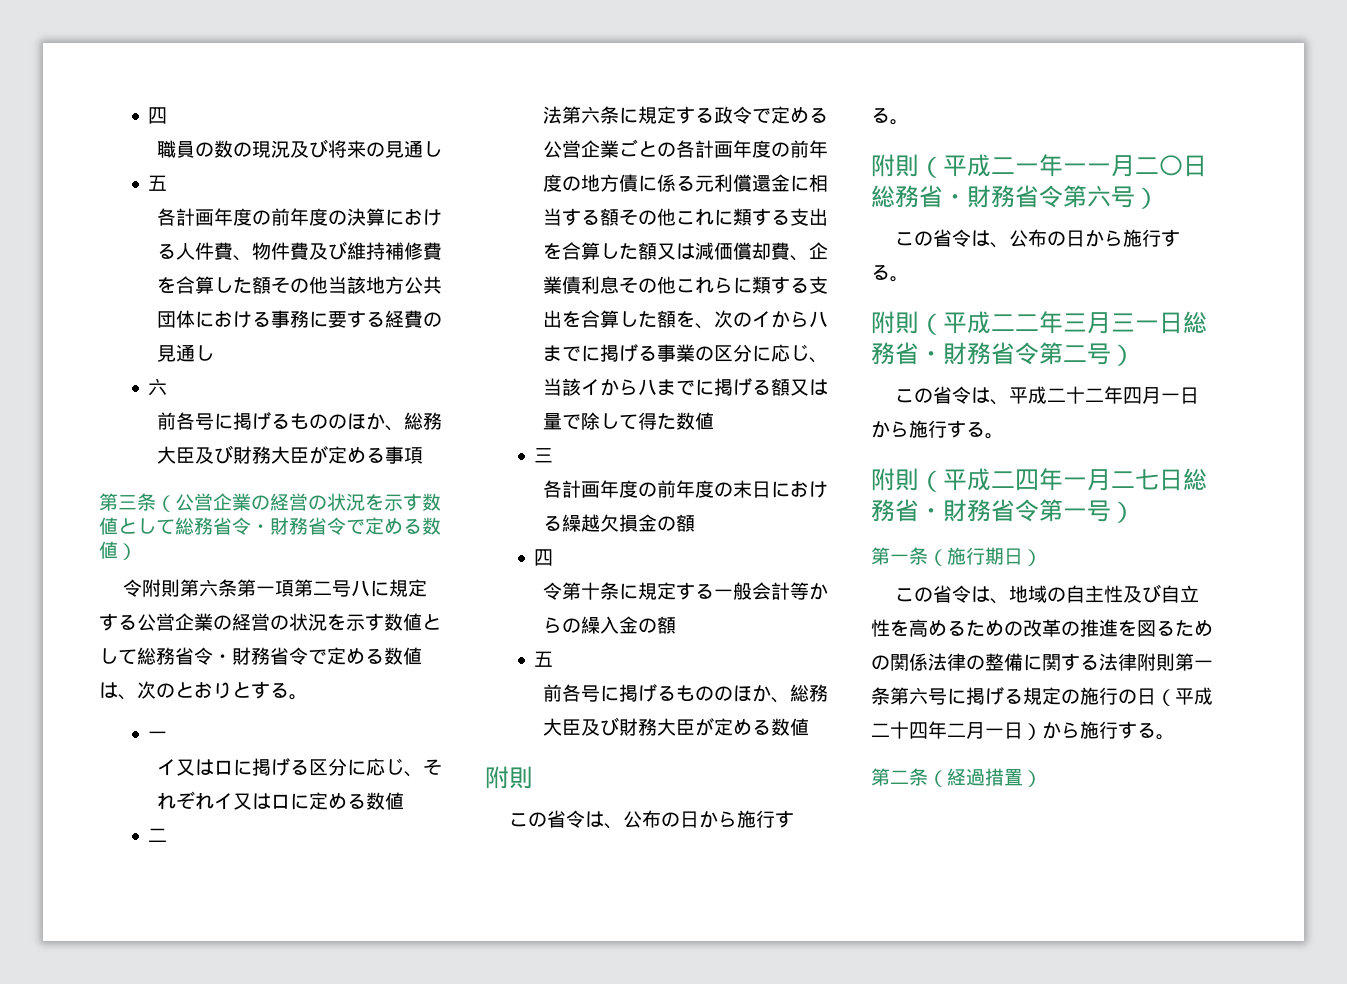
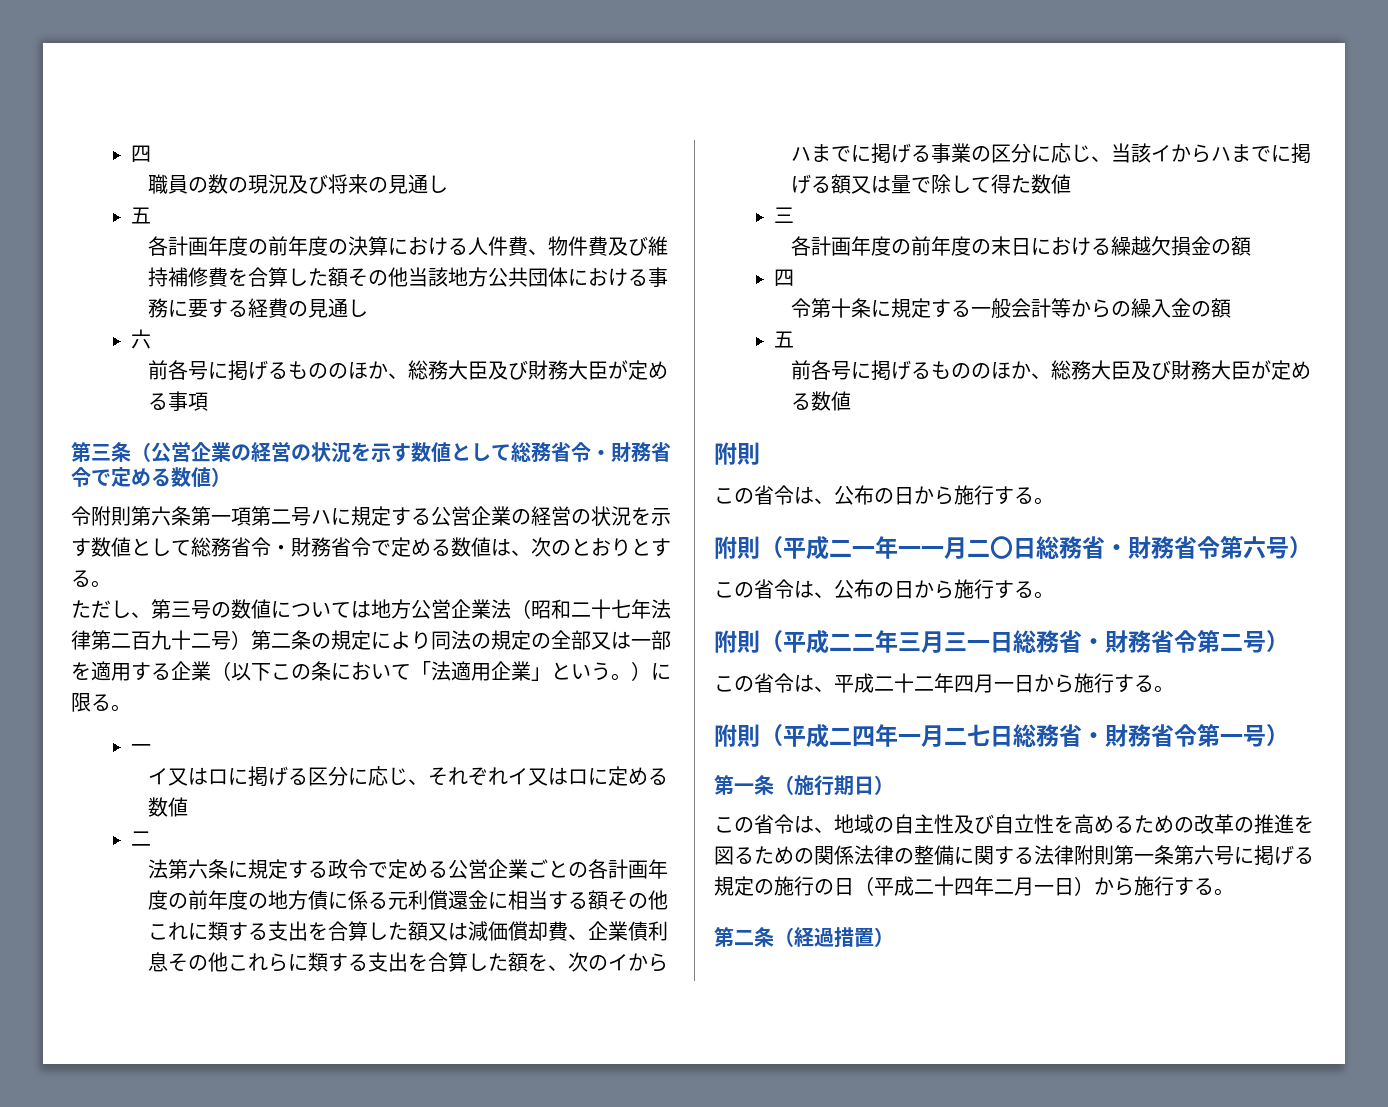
+ ただし、第三号の数値については地方公営企業法（昭和二十七年法律第二百九十二号）第二条の規定により同法の規定の全部又は一部を適用する企業（以下この条において「法適用企業」という。）に限る。

